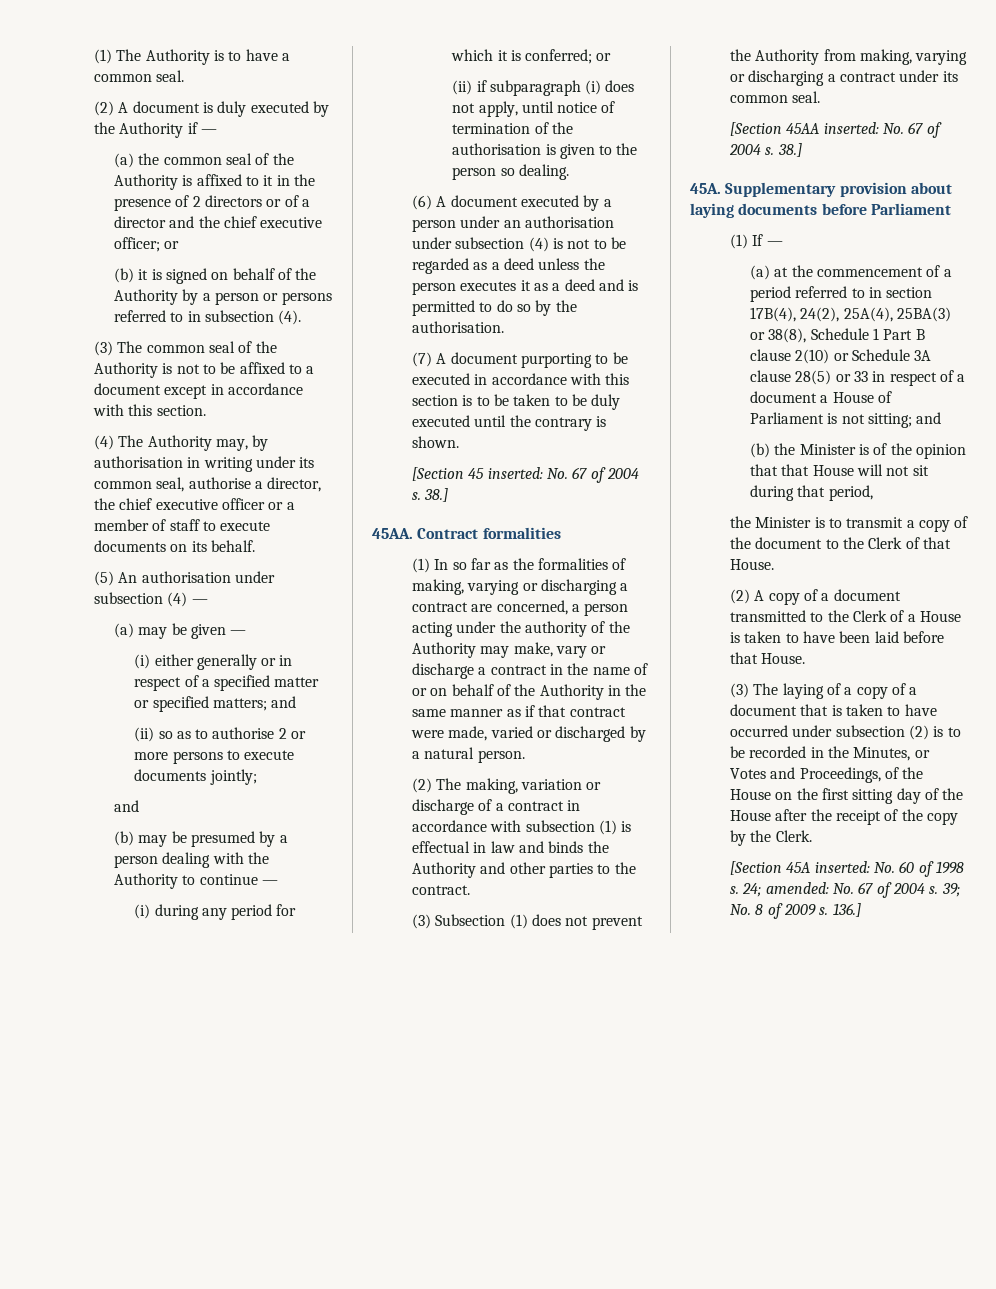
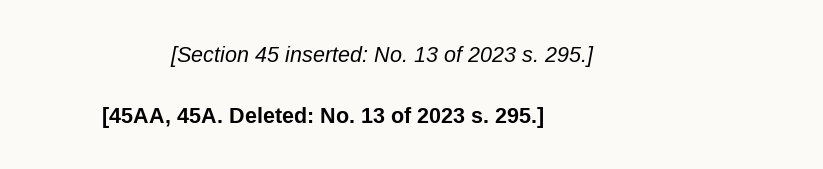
- (1) The Authority is to have a common seal.
- (2) A document is duly executed by the Authority if —
- (a) the common seal of the Authority is affixed to it in the presence of 2 directors or of a director and the chief executive officer; or
- (b) it is signed on behalf of the Authority by a person or persons referred to in subsection (4).
- (3) The common seal of the Authority is not to be affixed to a document except in accordance with this section.
- (4) The Authority may, by authorisation in writing under its common seal, authorise a director, the chief executive officer or a member of staff to execute documents on its behalf.
- (5) An authorisation under subsection (4) —
- (a) may be given —
- (i) either generally or in respect of a specified matter or specified matters; and
- (ii) so as to authorise 2 or more persons to execute documents jointly;
- and
- (b) may be presumed by a person dealing with the Authority to continue —
- (i) during any period for which it is conferred; or
- (ii) if subparagraph (i) does not apply, until notice of termination of the authorisation is given to the person so dealing.
- (6) A document executed by a person under an authorisation under subsection (4) is not to be regarded as a deed unless the person executes it as a deed and is permitted to do so by the authorisation.
- (7) A document purporting to be executed in accordance with this section is to be taken to be duly executed until the contrary is shown.
- [Section 45 inserted: No. 67 of 2004 s. 38.]
- 45AA. Contract formalities
- (1) In so far as the formalities of making, varying or discharging a contract are concerned, a person acting under the authority of the Authority may make, vary or discharge a contract in the name of or on behalf of the Authority in the same manner as if that contract were made, varied or discharged by a natural person.
- (2) The making, variation or discharge of a contract in accordance with subsection (1) is effectual in law and binds the Authority and other parties to the contract.
- (3) Subsection (1) does not prevent the Authority from making, varying or discharging a contract under its common seal.
- [Section 45AA inserted: No. 67 of 2004 s. 38.]
- 45A. Supplementary provision about laying documents before Parliament
- (1) If —
- (a) at the commencement of a period referred to in section 17B(4), 24(2), 25A(4), 25BA(3) or 38(8), Schedule 1 Part B clause 2(10) or Schedule 3A clause 28(5) or 33 in respect of a document a House of Parliament is not sitting; and
- (b) the Minister is of the opinion that that House will not sit during that period,
- the Minister is to transmit a copy of the document to the Clerk of that House.
- (2) A copy of a document transmitted to the Clerk of a House is taken to have been laid before that House.
- (3) The laying of a copy of a document that is taken to have occurred under subsection (2) is to be recorded in the Minutes, or Votes and Proceedings, of the House on the first sitting day of the House after the receipt of the copy by the Clerk.
- [Section 45A inserted: No. 60 of 1998 s. 24; amended: No. 67 of 2004 s. 39; No. 8 of 2009 s. 136.]
+ [Section 45 inserted: No. 13 of 2023 s. 295.]
+ [45AA, 45A. Deleted: No. 13 of 2023 s. 295.]

